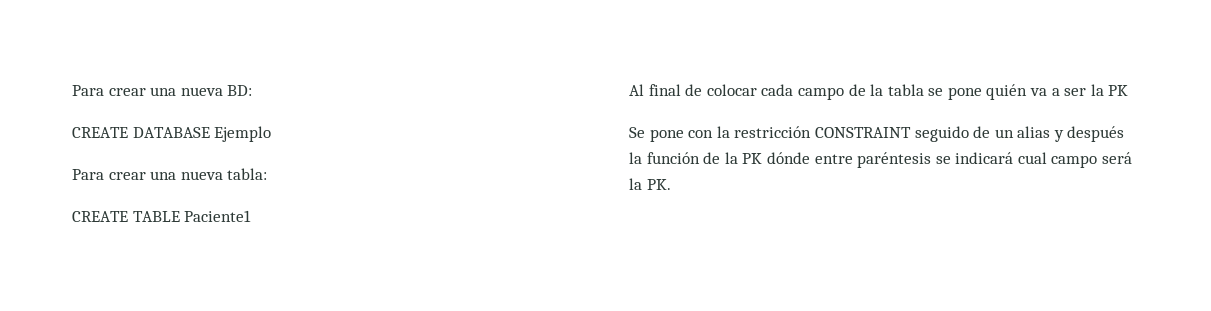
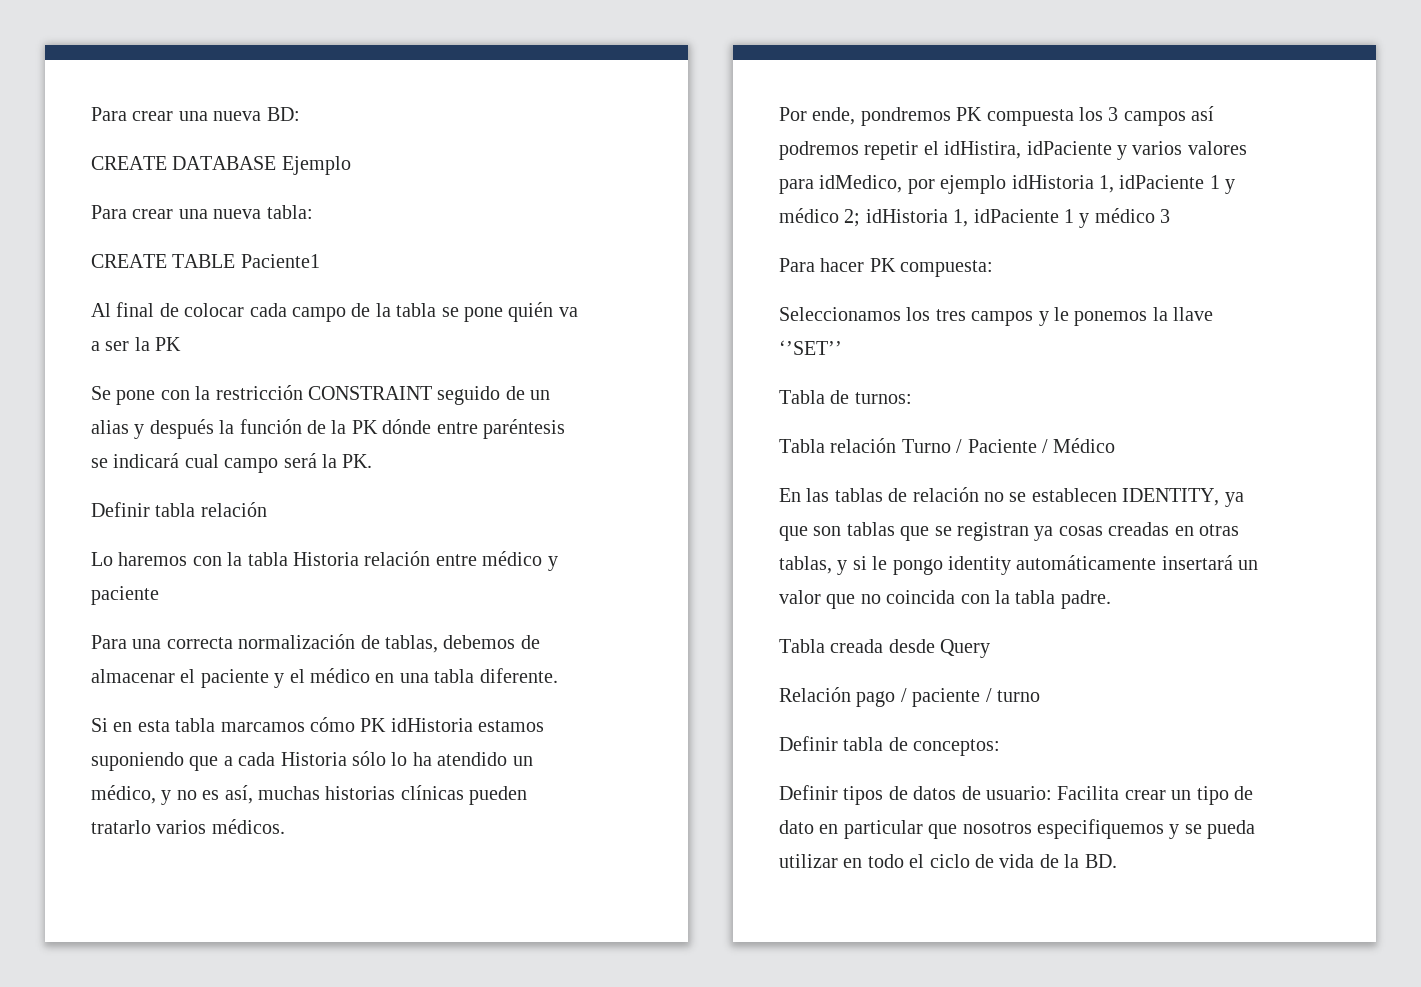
+ Definir tabla relación
+ Lo haremos con la tabla Historia relación entre médico y paciente
+ Para una correcta normalización de tablas, debemos de almacenar el paciente y el médico en una tabla diferente.
+ Si en esta tabla marcamos cómo PK idHistoria estamos suponiendo que a cada Historia sólo lo ha atendido un médico, y no es así, muchas historias clínicas pueden tratarlo varios médicos.
+ Por ende, pondremos PK compuesta los 3 campos así podremos repetir el idHistira, idPaciente y varios valores para idMedico, por ejemplo idHistoria 1, idPaciente 1 y médico 2; idHistoria 1, idPaciente 1 y médico 3
+ Para hacer PK compuesta:
+ Seleccionamos los tres campos y le ponemos la llave ‘’SET’’
+ Tabla de turnos:
+ Tabla relación Turno / Paciente / Médico
+ En las tablas de relación no se establecen IDENTITY, ya que son tablas que se registran ya cosas creadas en otras tablas, y si le pongo identity automáticamente insertará un valor que no coincida con la tabla padre.
+ Tabla creada desde Query
+ Relación pago / paciente / turno
+ Definir tabla de conceptos:
+ Definir tipos de datos de usuario: Facilita crear un tipo de dato en particular que nosotros especifiquemos y se pueda utilizar en todo el ciclo de vida de la BD.

